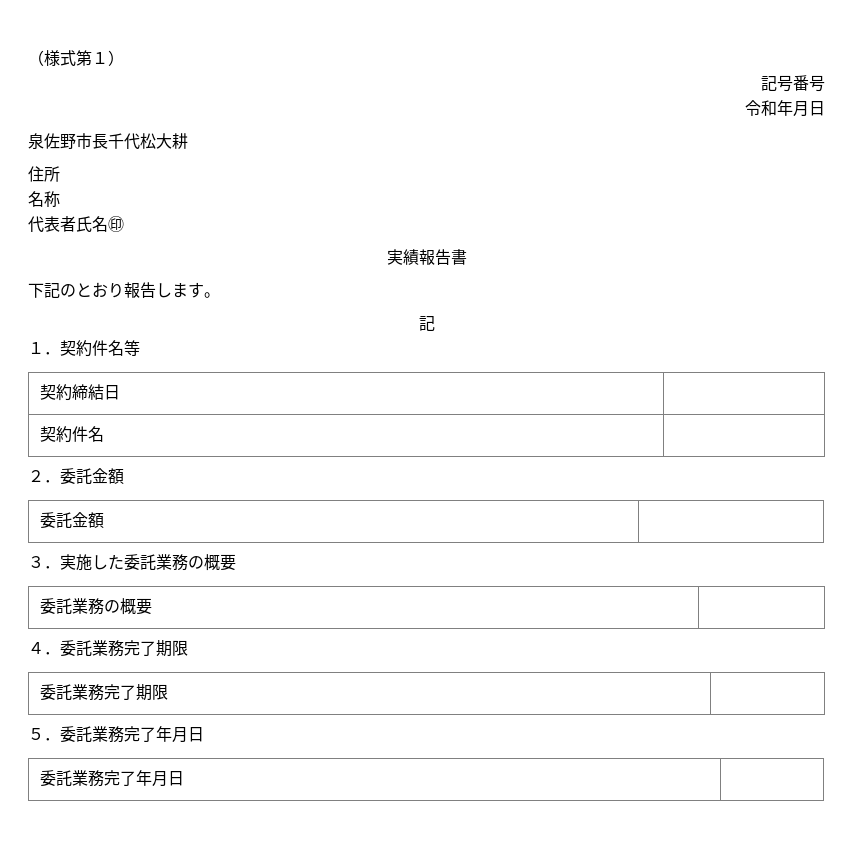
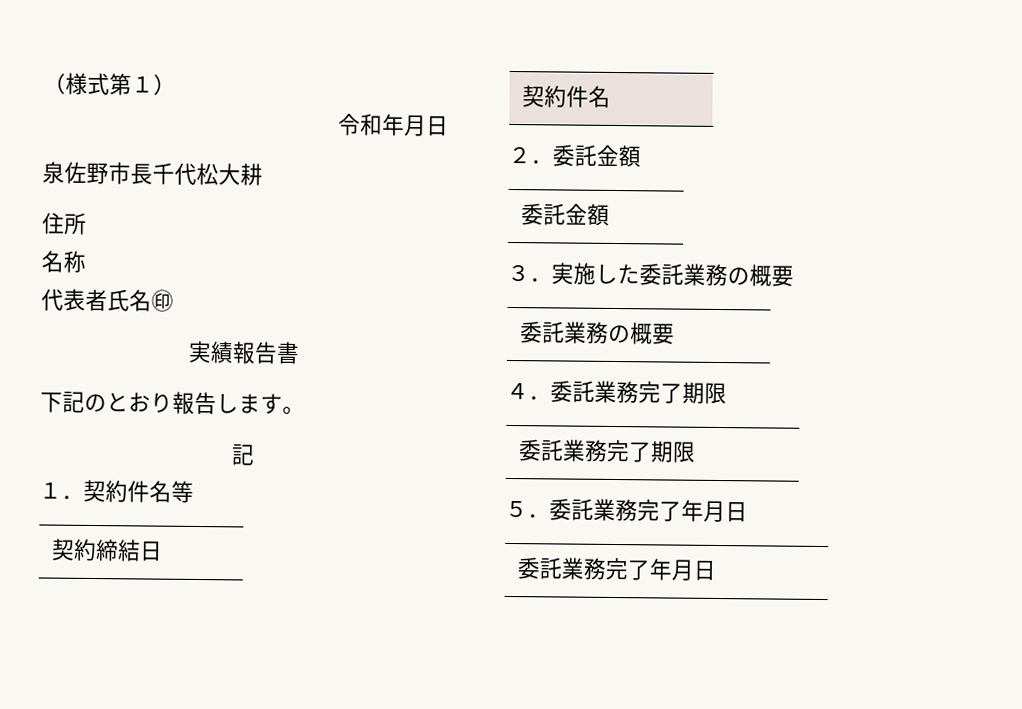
- 記号番号

